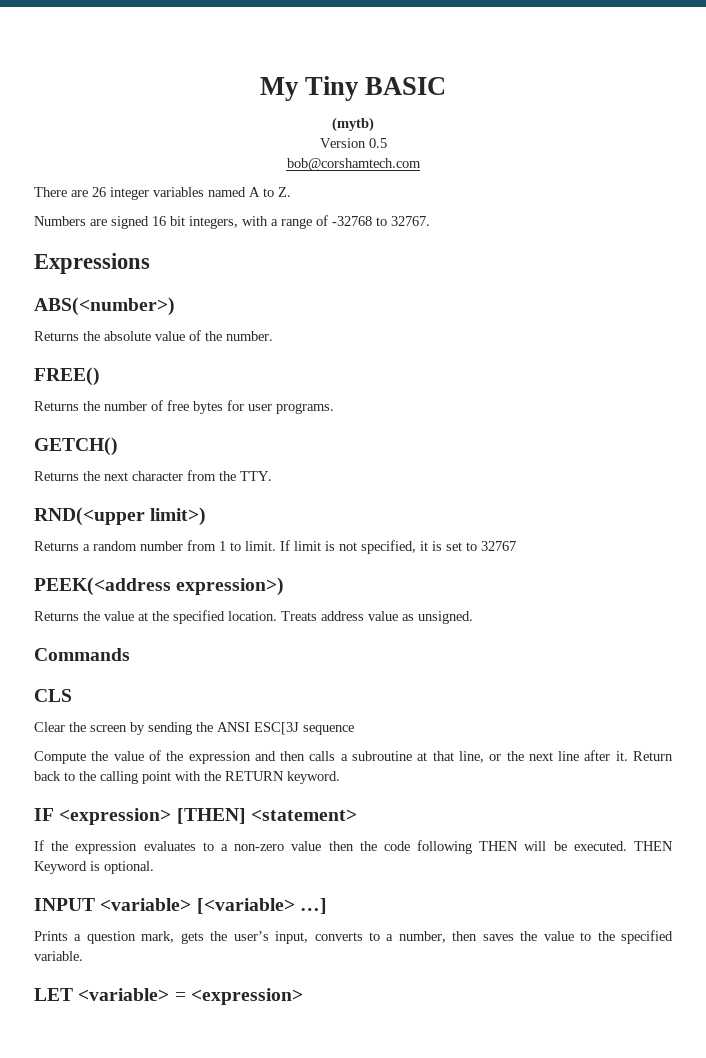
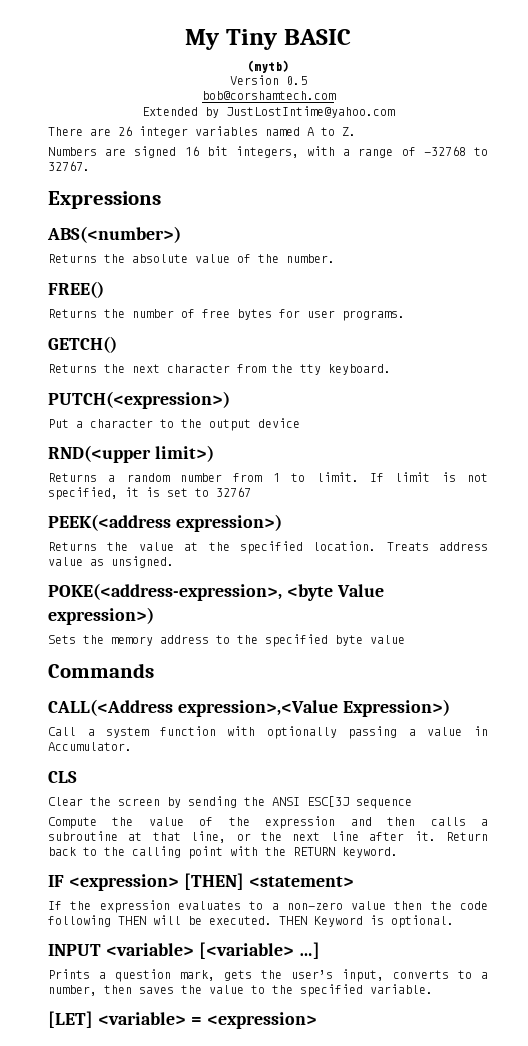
+ Extended by JustLostIntime@yahoo.com
- Returns the next character from the TTY.
+ Returns the next character from the tty keyboard.
+ PUTCH(<expression>)
+ Put a character to the output device
+ POKE(<address-expression>, <byte Value expression>)
+ Sets the memory address to the specified byte value
  Commands
+ CALL(<Address expression>,<Value Expression>)
+ Call a system function with optionally passing a value in Accumulator.
- LET <variable> = <expression>
+ [LET] <variable> = <expression>

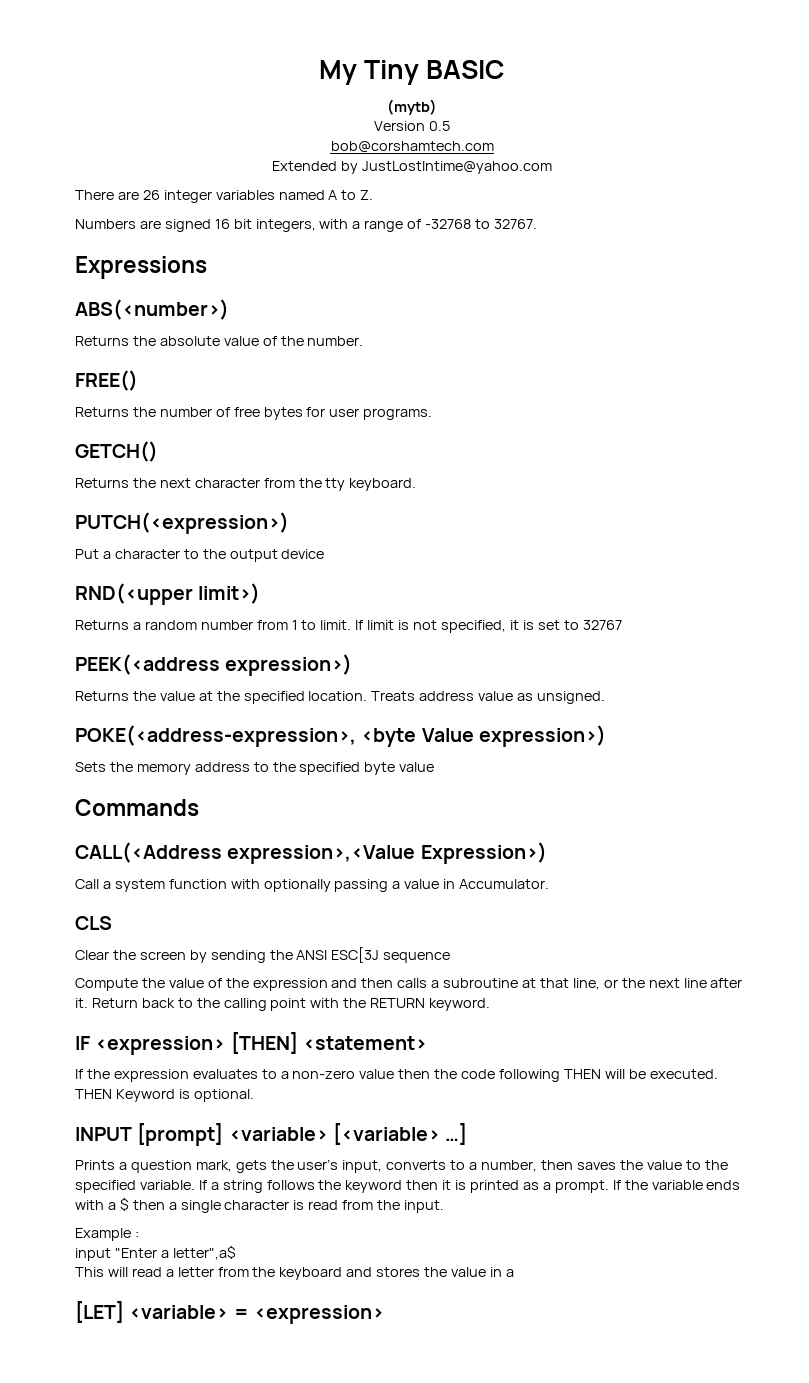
- INPUT <variable> [<variable> …]
+ INPUT [prompt] <variable> [<variable> …]
+ If a string follows the keyword then it is printed as a prompt. If the variable ends with a $ then a single character is read from the input.
+ Example :
+ input "Enter a letter",a$
+ This will read a letter from the keyboard and stores the value in a

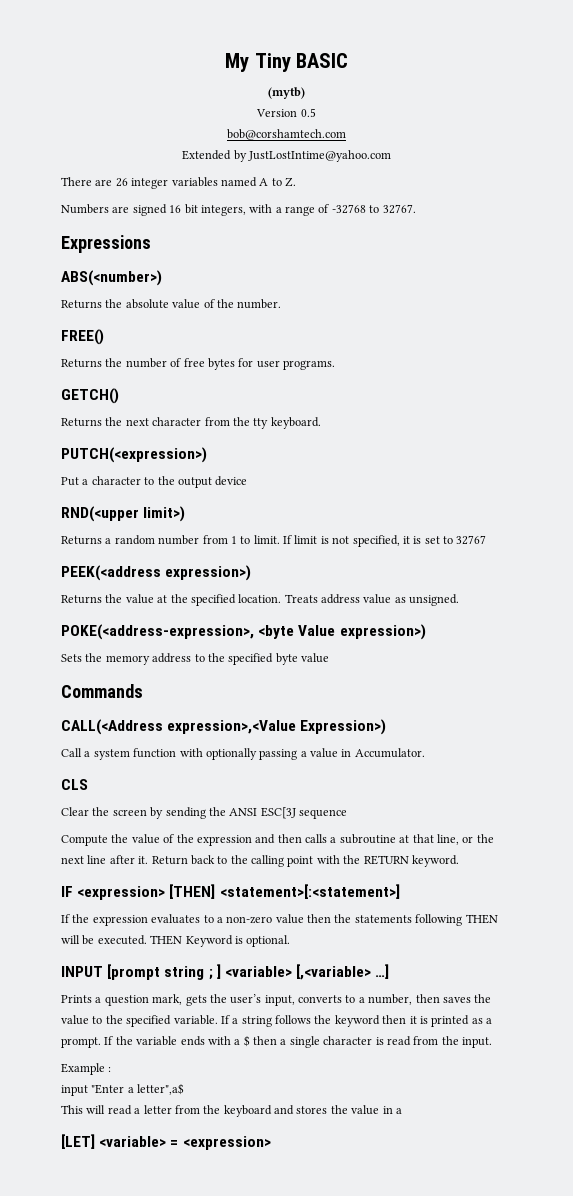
- IF <expression> [THEN] <statement>
+ IF <expression> [THEN] <statement>[:<statement>]
- If the expression evaluates to a non-zero value then the code following THEN will be executed.
+ If the expression evaluates to a non-zero value then the statements following THEN will be executed.
- INPUT [prompt] <variable> [<variable> …]
+ INPUT [prompt string ; ] <variable> [,<variable> …]

